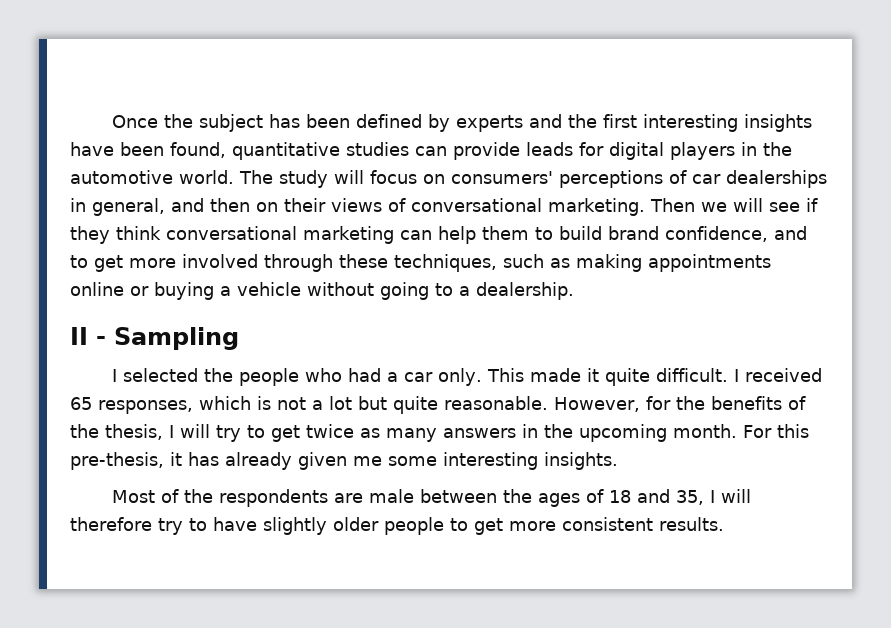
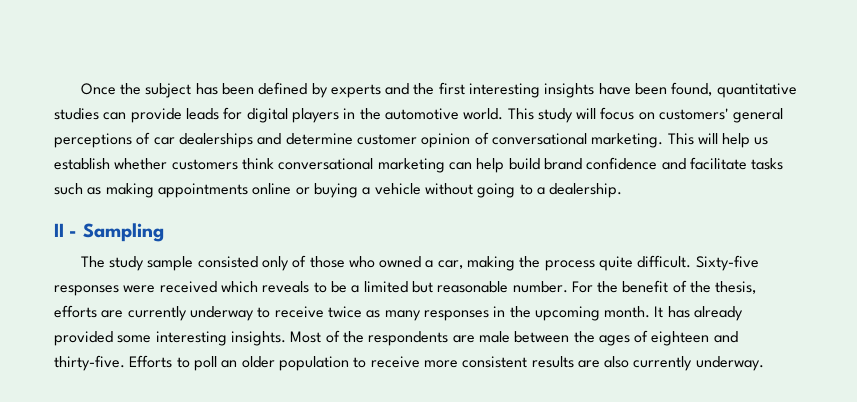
- The study will focus on consumers' perceptions of car dealerships in general, and then on their views of conversational marketing. Then we will see if they think conversational marketing can help them to build brand confidence, and to get more involved through these techniques, such as making appointments online or buying a vehicle without going to a dealership.
+ This study will focus on customers' general perceptions of car dealerships and determine customer opinion of conversational marketing. This will help us establish whether customers think conversational marketing can help build brand confidence and facilitate tasks such as making appointments online or buying a vehicle without going to a dealership.
- I selected the people who had a car only. This made it quite difficult. I received 65 responses, which is not a lot but quite reasonable. However, for the benefits of the thesis, I will try to get twice as many answers in the upcoming month.
+ The study sample consisted only of those who owned a car, making the process quite difficult. Sixty-five responses were received which reveals to be a limited but reasonable number. For the benefit of the thesis, efforts are currently underway to receive twice as many responses in the upcoming month.
- For this pre-thesis, it has already given me some interesting insights.
- Most of the respondents are male between the ages of 18 and 35, I will therefore try to have slightly older people to get more consistent results.
+ It has already provided some interesting insights. Most of the respondents are male between the ages of eighteen and thirty-five. Efforts to poll an older population to receive more consistent results are also currently underway.

